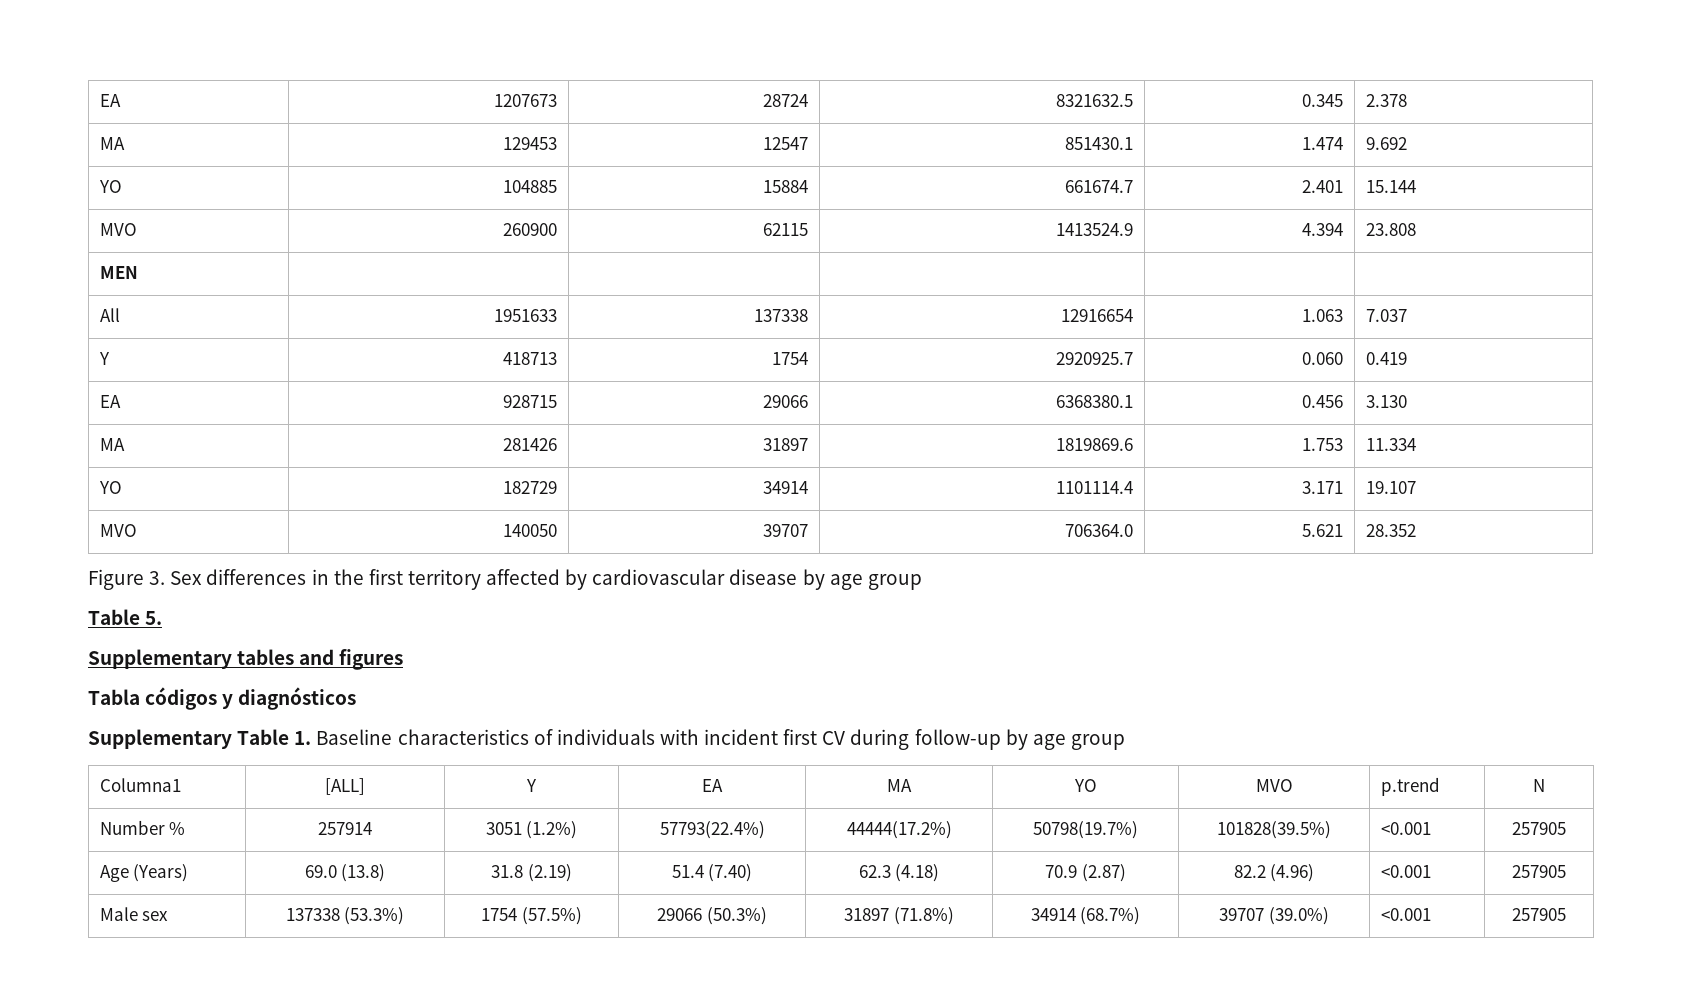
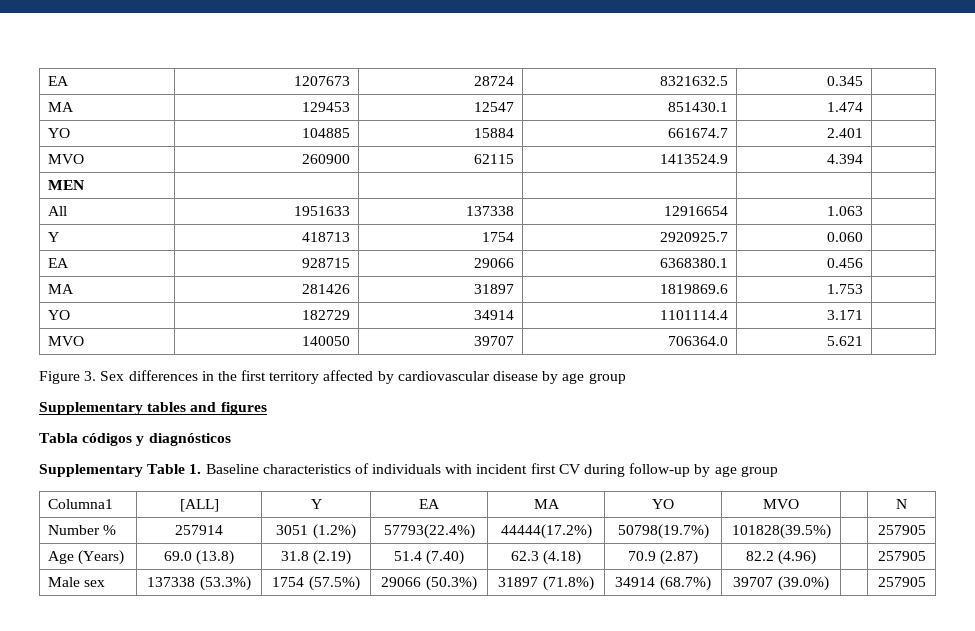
- EA | 1207673 | 28724 | 8321632.5 | 0.345 | 2.378
+ EA | 1207673 | 28724 | 8321632.5 | 0.345 |
- MA | 129453 | 12547 | 851430.1 | 1.474 | 9.692
+ MA | 129453 | 12547 | 851430.1 | 1.474 |
- YO | 104885 | 15884 | 661674.7 | 2.401 | 15.144
+ YO | 104885 | 15884 | 661674.7 | 2.401 |
- MVO | 260900 | 62115 | 1413524.9 | 4.394 | 23.808
+ MVO | 260900 | 62115 | 1413524.9 | 4.394 |
- All | 1951633 | 137338 | 12916654 | 1.063 | 7.037
+ All | 1951633 | 137338 | 12916654 | 1.063 |
- Y | 418713 | 1754 | 2920925.7 | 0.060 | 0.419
+ Y | 418713 | 1754 | 2920925.7 | 0.060 |
- EA | 928715 | 29066 | 6368380.1 | 0.456 | 3.130
+ EA | 928715 | 29066 | 6368380.1 | 0.456 |
- MA | 281426 | 31897 | 1819869.6 | 1.753 | 11.334
+ MA | 281426 | 31897 | 1819869.6 | 1.753 |
- YO | 182729 | 34914 | 1101114.4 | 3.171 | 19.107
+ YO | 182729 | 34914 | 1101114.4 | 3.171 |
- MVO | 140050 | 39707 | 706364.0 | 5.621 | 28.352
+ MVO | 140050 | 39707 | 706364.0 | 5.621 |
- Table 5.
- Columna1 | [ALL] | Y | EA | MA | YO | MVO | p.trend | N
+ Columna1 | [ALL] | Y | EA | MA | YO | MVO | | N
- Number % | 257914 | 3051 (1.2%) | 57793(22.4%) | 44444(17.2%) | 50798(19.7%) | 101828(39.5%) | <0.001 | 257905
+ Number % | 257914 | 3051 (1.2%) | 57793(22.4%) | 44444(17.2%) | 50798(19.7%) | 101828(39.5%) | | 257905
- Age (Years) | 69.0 (13.8) | 31.8 (2.19) | 51.4 (7.40) | 62.3 (4.18) | 70.9 (2.87) | 82.2 (4.96) | <0.001 | 257905
+ Age (Years) | 69.0 (13.8) | 31.8 (2.19) | 51.4 (7.40) | 62.3 (4.18) | 70.9 (2.87) | 82.2 (4.96) | | 257905
- Male sex | 137338 (53.3%) | 1754 (57.5%) | 29066 (50.3%) | 31897 (71.8%) | 34914 (68.7%) | 39707 (39.0%) | <0.001 | 257905
+ Male sex | 137338 (53.3%) | 1754 (57.5%) | 29066 (50.3%) | 31897 (71.8%) | 34914 (68.7%) | 39707 (39.0%) | | 257905

